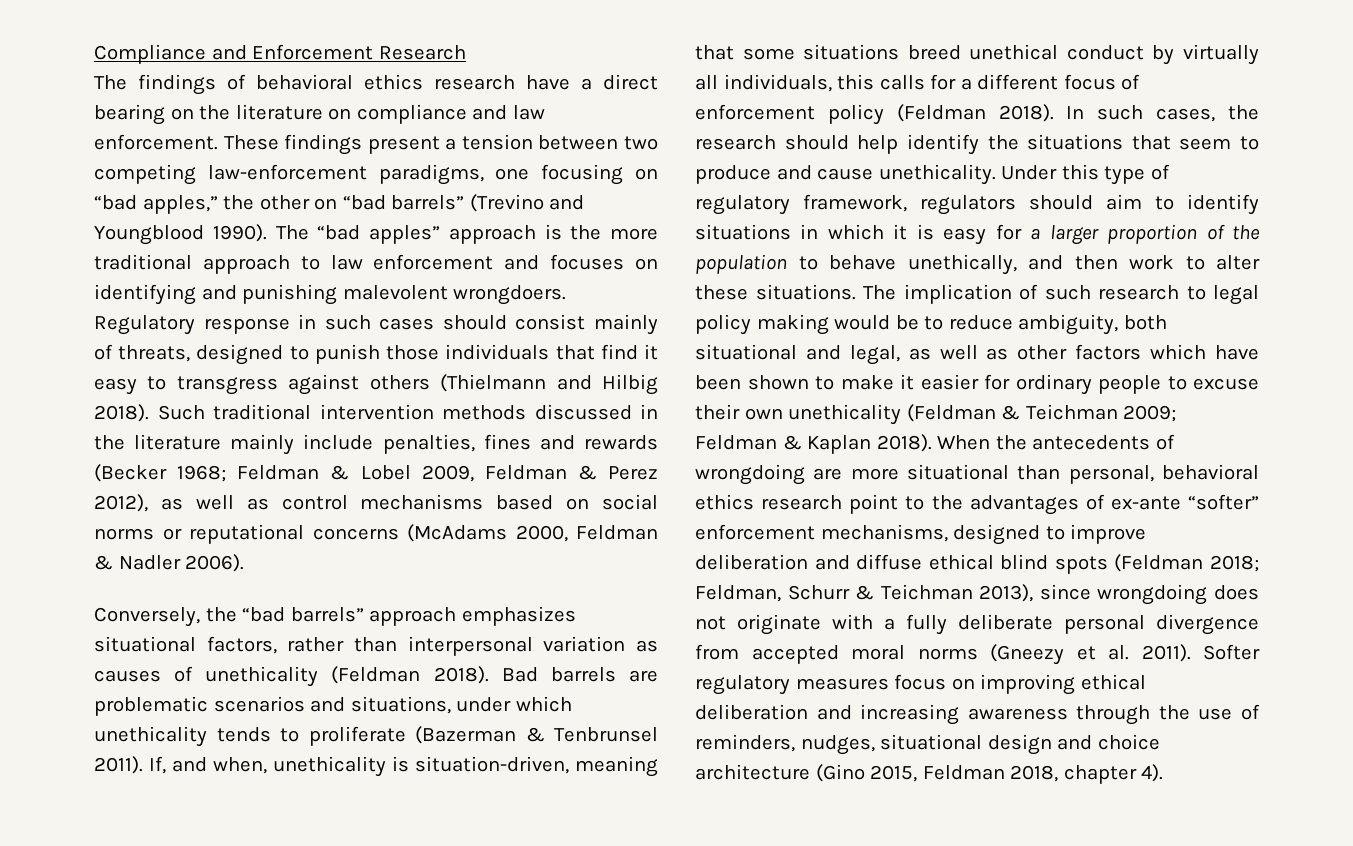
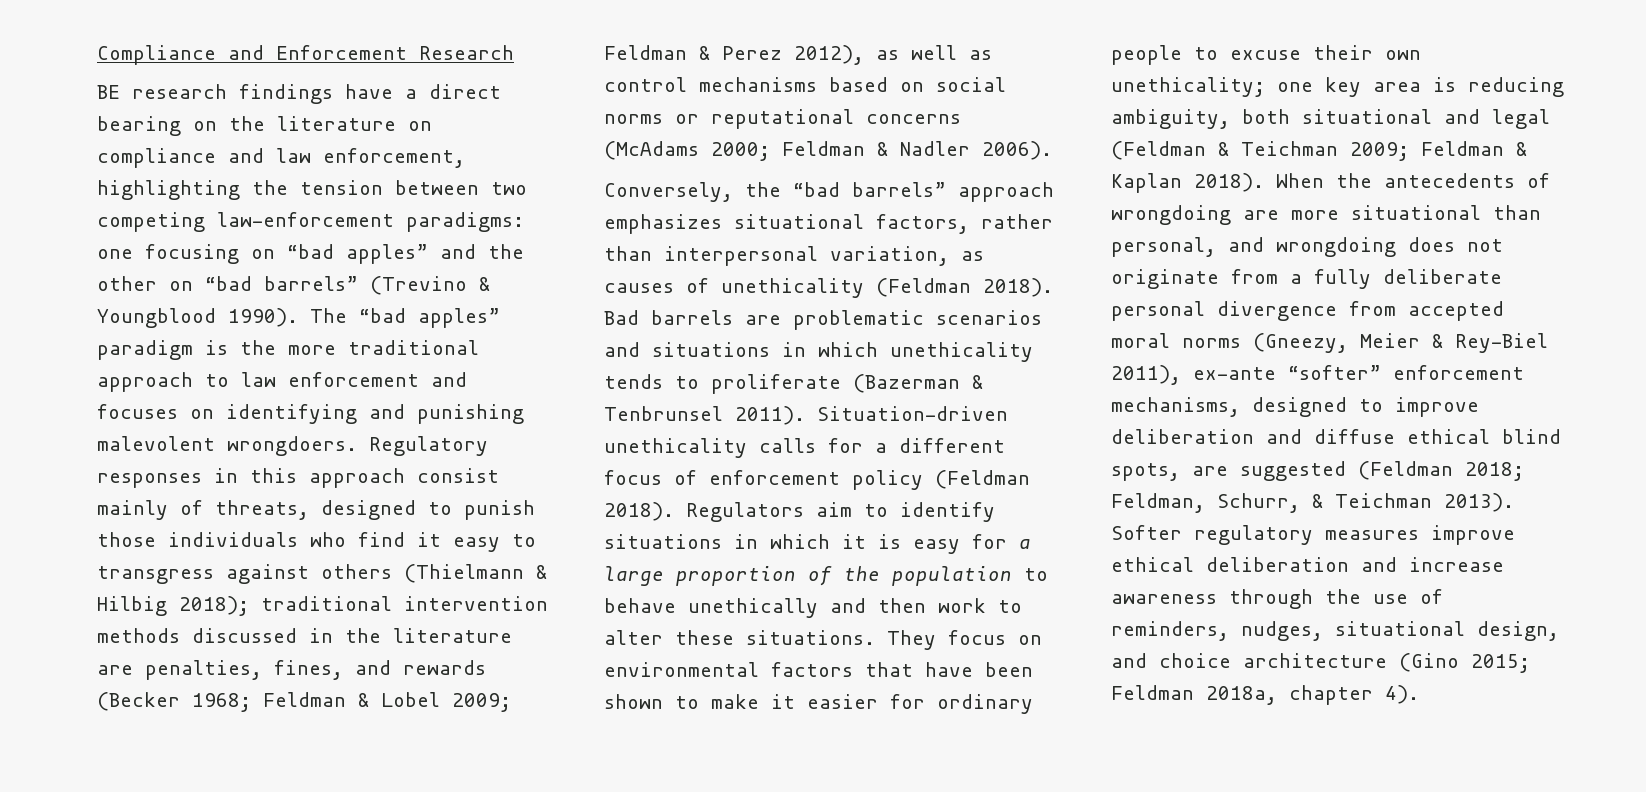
- The findings of behavioral ethics research have a direct bearing on the literature on compliance and law enforcement. These findings present a tension between two competing law-enforcement paradigms, one focusing on “bad apples,” the other on “bad barrels” (Trevino and Youngblood 1990).
+ BE research findings have a direct bearing on the literature on compliance and law enforcement, highlighting the tension between two competing law-enforcement paradigms: one focusing on “bad apples” and the other on “bad barrels” (Trevino & Youngblood 1990).
- The “bad apples” approach is the more traditional approach to law enforcement and focuses on identifying and punishing malevolent wrongdoers.
+ The “bad apples” paradigm is the more traditional approach to law enforcement and focuses on identifying and punishing malevolent wrongdoers.
- Regulatory response in such cases should consist mainly of threats, designed to punish those individuals that find it easy to transgress against others (Thielmann and Hilbig 2018). Such traditional intervention methods discussed in the literature mainly include penalties, fines and rewards (Becker 1968; Feldman & Lobel 2009, Feldman & Perez 2012), as well as control mechanisms based on social norms or reputational concerns (McAdams 2000, Feldman & Nadler 2006).
+ Regulatory responses in this approach consist mainly of threats, designed to punish those individuals who find it easy to transgress against others (Thielmann & Hilbig 2018); traditional intervention methods discussed in the literature are penalties, fines, and rewards (Becker 1968; Feldman & Lobel 2009; Feldman & Perez 2012), as well as control mechanisms based on social norms or reputational concerns (McAdams 2000; Feldman & Nadler 2006).
- Conversely, the “bad barrels” approach emphasizes situational factors, rather than interpersonal variation as causes of unethicality (Feldman 2018).
+ Conversely, the “bad barrels” approach emphasizes situational factors, rather than interpersonal variation, as causes of unethicality (Feldman 2018).
- Bad barrels are problematic scenarios and situations, under which unethicality tends to proliferate (Bazerman & Tenbrunsel 2011).
+ Bad barrels are problematic scenarios and situations in which unethicality tends to proliferate (Bazerman & Tenbrunsel 2011).
- If, and when, unethicality is situation-driven, meaning that some situations breed unethical conduct by virtually all individuals, this calls for a different focus of enforcement policy (Feldman 2018).
+ Situation-driven unethicality calls for a different focus of enforcement policy (Feldman 2018).
- In such cases, the research should help identify the situations that seem to produce and cause unethicality. Under this type of regulatory framework, regulators should aim to identify situations in which it is easy for a larger proportion of the population to behave unethically, and then work to alter these situations.
+ Regulators aim to identify situations in which it is easy for a large proportion of the population to behave unethically and then work to alter these situations.
- The implication of such research to legal policy making would be to reduce ambiguity, both situational and legal, as well as other factors which have been shown to make it easier for ordinary people to excuse their own unethicality (Feldman & Teichman 2009; Feldman & Kaplan 2018).
+ They focus on environmental factors that have been shown to make it easier for ordinary people to excuse their own unethicality; one key area is reducing ambiguity, both situational and legal (Feldman & Teichman 2009; Feldman & Kaplan 2018).
- When the antecedents of wrongdoing are more situational than personal, behavioral ethics research point to the advantages of ex-ante “softer” enforcement mechanisms, designed to improve deliberation and diffuse ethical blind spots (Feldman 2018; Feldman, Schurr & Teichman 2013), since wrongdoing does not originate with a fully deliberate personal divergence from accepted moral norms (Gneezy et al. 2011). Softer regulatory measures focus on improving ethical deliberation and increasing awareness through the use of reminders, nudges, situational design and choice architecture (Gino 2015, Feldman 2018, chapter 4).
+ When the antecedents of wrongdoing are more situational than personal, and wrongdoing does not originate from a fully deliberate personal divergence from accepted moral norms (Gneezy, Meier & Rey-Biel 2011), ex-ante “softer” enforcement mechanisms, designed to improve deliberation and diffuse ethical blind spots, are suggested (Feldman 2018; Feldman, Schurr, & Teichman 2013). Softer regulatory measures improve ethical deliberation and increase awareness through the use of reminders, nudges, situational design, and choice architecture (Gino 2015; Feldman 2018a, chapter 4).

